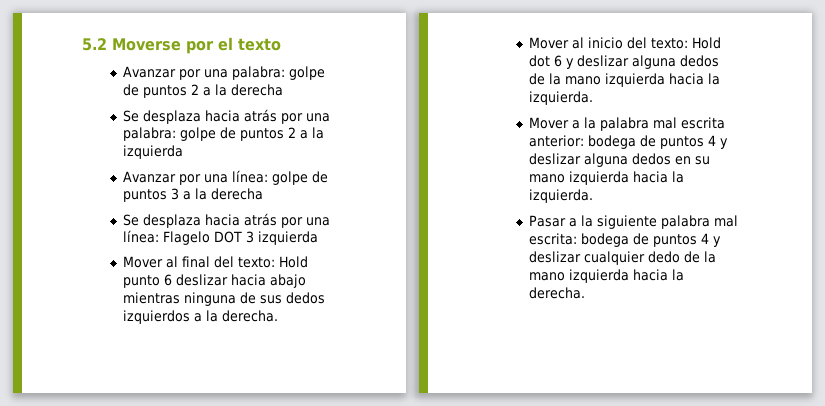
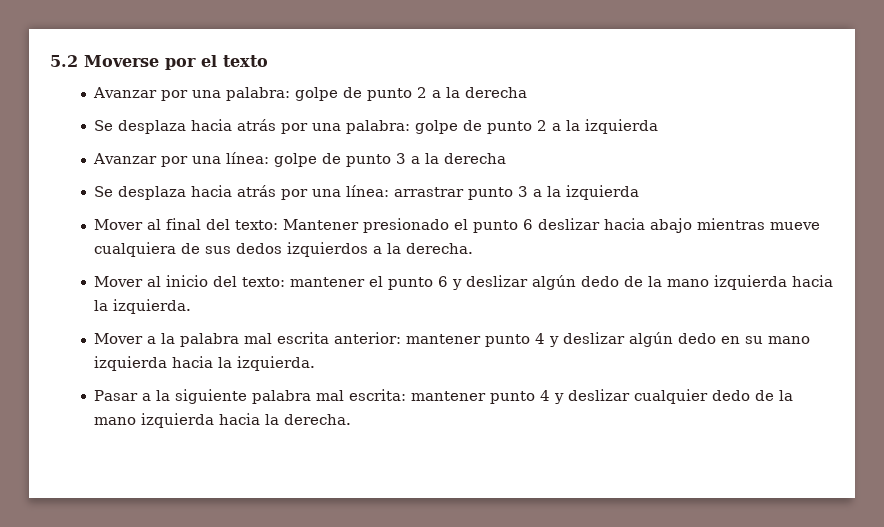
- Avanzar por una palabra: golpe de puntos 2 a la derecha
+ Avanzar por una palabra: golpe de punto 2 a la derecha
- Se desplaza hacia atrás por una palabra: golpe de puntos 2 a la izquierda
+ Se desplaza hacia atrás por una palabra: golpe de punto 2 a la izquierda
- Avanzar por una línea: golpe de puntos 3 a la derecha
+ Avanzar por una línea: golpe de punto 3 a la derecha
- Se desplaza hacia atrás por una línea: Flagelo DOT 3 izquierda
+ Se desplaza hacia atrás por una línea: arrastrar punto 3 a la izquierda
- Mover al final del texto: Hold punto 6 deslizar hacia abajo mientras ninguna de sus dedos izquierdos a la derecha.
+ Mover al final del texto: Mantener presionado el punto 6 deslizar hacia abajo mientras mueve cualquiera de sus dedos izquierdos a la derecha.
- Mover al inicio del texto: Hold dot 6 y deslizar alguna dedos de la mano izquierda hacia la izquierda.
+ Mover al inicio del texto: mantener el punto 6 y deslizar algún dedo de la mano izquierda hacia la izquierda.
- Mover a la palabra mal escrita anterior: bodega de puntos 4 y deslizar alguna dedos en su mano izquierda hacia la izquierda.
+ Mover a la palabra mal escrita anterior: mantener punto 4 y deslizar algún dedo en su mano izquierda hacia la izquierda.
- Pasar a la siguiente palabra mal escrita: bodega de puntos 4 y deslizar cualquier dedo de la mano izquierda hacia la derecha.
+ Pasar a la siguiente palabra mal escrita: mantener punto 4 y deslizar cualquier dedo de la mano izquierda hacia la derecha.

